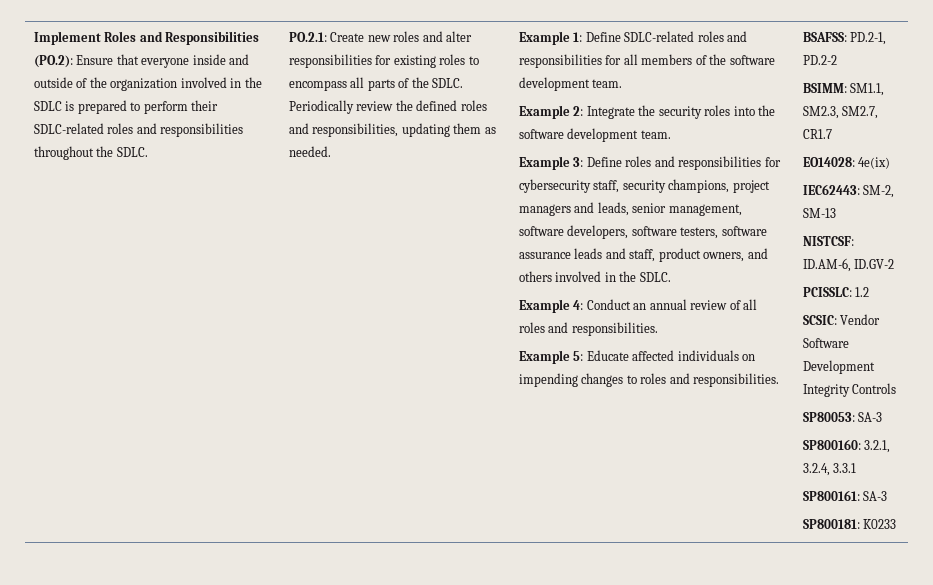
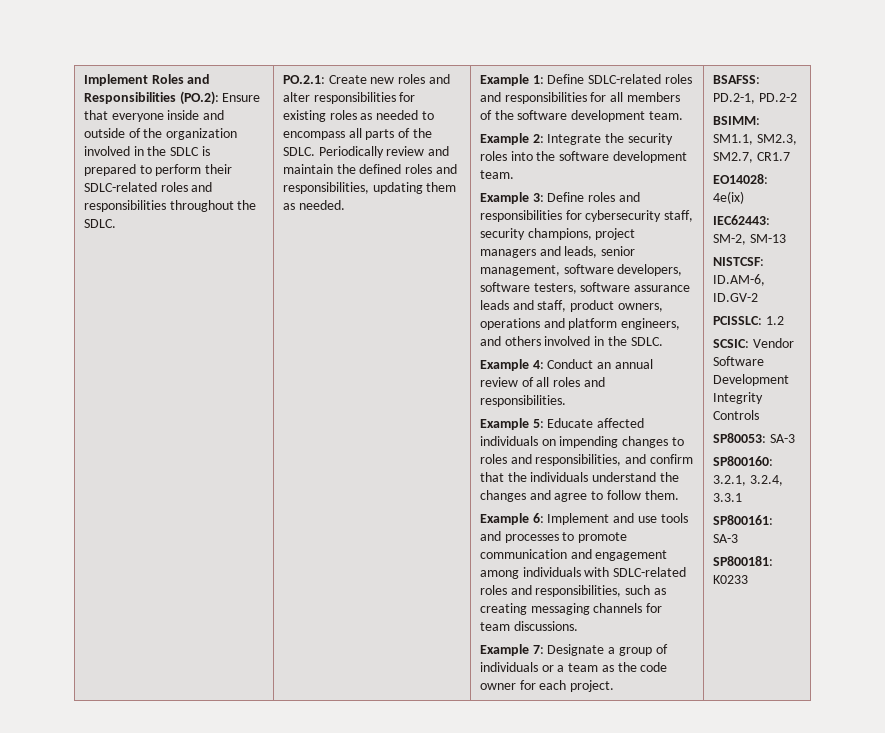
- PO.2.1: Create new roles and alter responsibilities for existing roles to encompass all parts of the SDLC.
+ PO.2.1: Create new roles and alter responsibilities for existing roles as needed to encompass all parts of the SDLC.
- Periodically review the defined roles and responsibilities, updating them as needed.
+ Periodically review and maintain the defined roles and responsibilities, updating them as needed.
- Example 3: Define roles and responsibilities for cybersecurity staff, security champions, project managers and leads, senior management, software developers, software testers, software assurance leads and staff, product owners, and others involved in the SDLC.
+ Example 3: Define roles and responsibilities for cybersecurity staff, security champions, project managers and leads, senior management, software developers, software testers, software assurance leads and staff, product owners, operations and platform engineers, and others involved in the SDLC.
- Example 5: Educate affected individuals on impending changes to roles and responsibilities.
+ Example 5: Educate affected individuals on impending changes to roles and responsibilities, and confirm that the individuals understand the changes and agree to follow them.
+ Example 6: Implement and use tools and processes to promote communication and engagement among individuals with SDLC-related roles and responsibilities, such as creating messaging channels for team discussions.
+ Example 7: Designate a group of individuals or a team as the code owner for each project.

